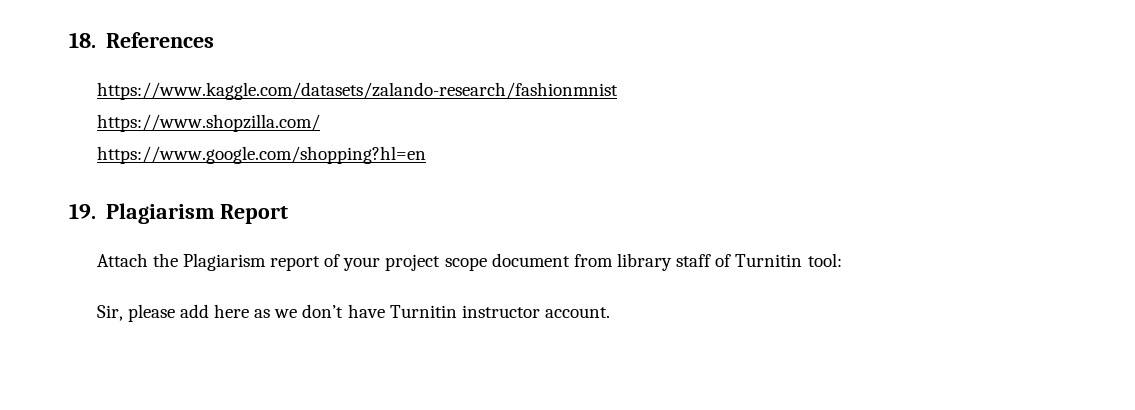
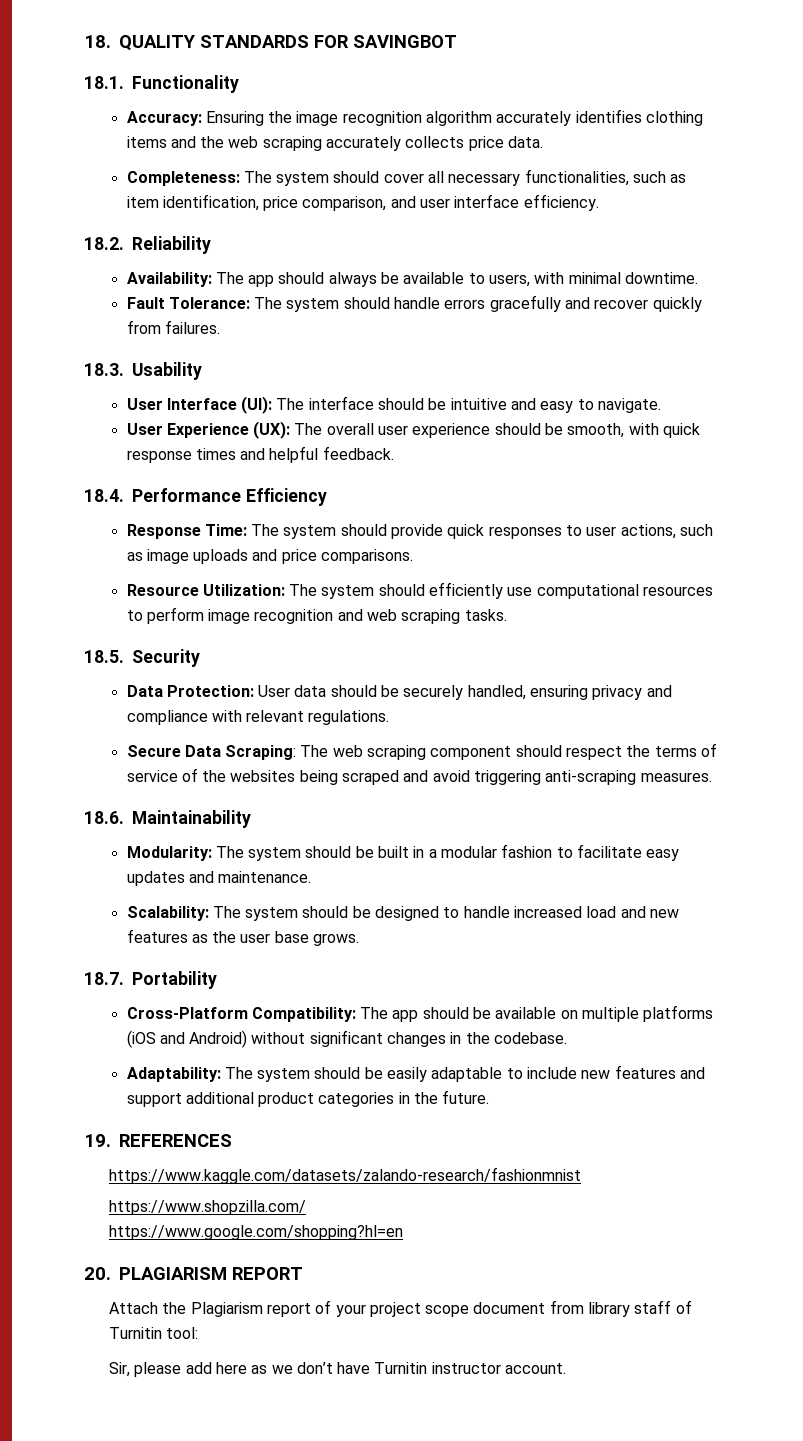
- 18. References
+ 18. QUALITY STANDARDS FOR SAVINGBOT
+ 18.1. Functionality
+ Accuracy: Ensuring the image recognition algorithm accurately identifies clothing items and the web scraping accurately collects price data.
+ Completeness: The system should cover all necessary functionalities, such as item identification, price comparison, and user interface efficiency.
+ 18.2. Reliability
+ Availability: The app should always be available to users, with minimal downtime.
+ Fault Tolerance: The system should handle errors gracefully and recover quickly from failures.
+ 18.3. Usability
+ User Interface (UI): The interface should be intuitive and easy to navigate.
+ User Experience (UX): The overall user experience should be smooth, with quick response times and helpful feedback.
+ 18.4. Performance Efficiency
+ Response Time: The system should provide quick responses to user actions, such as image uploads and price comparisons.
+ Resource Utilization: The system should efficiently use computational resources to perform image recognition and web scraping tasks.
+ 18.5. Security
+ Data Protection: User data should be securely handled, ensuring privacy and compliance with relevant regulations.
+ Secure Data Scraping: The web scraping component should respect the terms of service of the websites being scraped and avoid triggering anti-scraping measures.
+ 18.6. Maintainability
+ Modularity: The system should be built in a modular fashion to facilitate easy updates and maintenance.
+ Scalability: The system should be designed to handle increased load and new features as the user base grows.
+ 18.7. Portability
+ Cross-Platform Compatibility: The app should be available on multiple platforms (iOS and Android) without significant changes in the codebase.
+ Adaptability: The system should be easily adaptable to include new features and support additional product categories in the future.
+ 19. REFERENCES
- 19. Plagiarism Report
+ 20. PLAGIARISM REPORT

